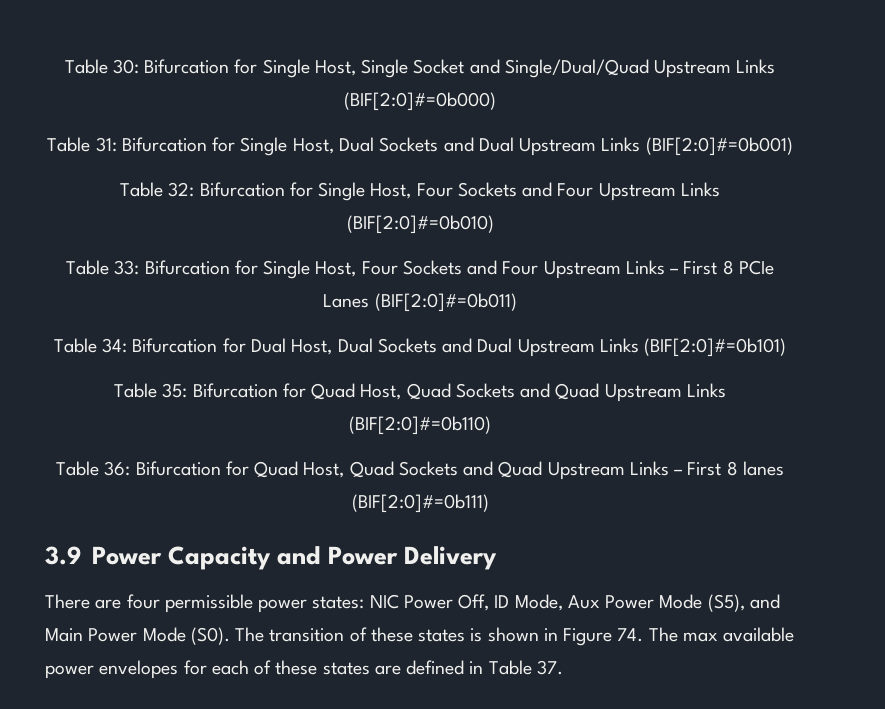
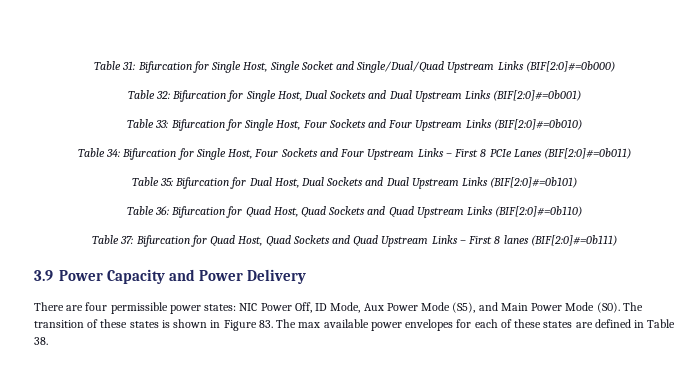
- Table 30: Bifurcation for Single Host, Single Socket and Single/Dual/Quad Upstream Links (BIF[2:0]#=0b000)
+ Table 31: Bifurcation for Single Host, Single Socket and Single/Dual/Quad Upstream Links (BIF[2:0]#=0b000)
- Table 31: Bifurcation for Single Host, Dual Sockets and Dual Upstream Links (BIF[2:0]#=0b001)
+ Table 32: Bifurcation for Single Host, Dual Sockets and Dual Upstream Links (BIF[2:0]#=0b001)
- Table 32: Bifurcation for Single Host, Four Sockets and Four Upstream Links (BIF[2:0]#=0b010)
+ Table 33: Bifurcation for Single Host, Four Sockets and Four Upstream Links (BIF[2:0]#=0b010)
- Table 33: Bifurcation for Single Host, Four Sockets and Four Upstream Links – First 8 PCIe Lanes (BIF[2:0]#=0b011)
+ Table 34: Bifurcation for Single Host, Four Sockets and Four Upstream Links – First 8 PCIe Lanes (BIF[2:0]#=0b011)
- Table 34: Bifurcation for Dual Host, Dual Sockets and Dual Upstream Links (BIF[2:0]#=0b101)
+ Table 35: Bifurcation for Dual Host, Dual Sockets and Dual Upstream Links (BIF[2:0]#=0b101)
- Table 35: Bifurcation for Quad Host, Quad Sockets and Quad Upstream Links (BIF[2:0]#=0b110)
+ Table 36: Bifurcation for Quad Host, Quad Sockets and Quad Upstream Links (BIF[2:0]#=0b110)
- Table 36: Bifurcation for Quad Host, Quad Sockets and Quad Upstream Links – First 8 lanes (BIF[2:0]#=0b111)
+ Table 37: Bifurcation for Quad Host, Quad Sockets and Quad Upstream Links – First 8 lanes (BIF[2:0]#=0b111)
- There are four permissible power states: NIC Power Off, ID Mode, Aux Power Mode (S5), and Main Power Mode (S0). The transition of these states is shown in Figure 74. The max available power envelopes for each of these states are defined in Table 37.
+ There are four permissible power states: NIC Power Off, ID Mode, Aux Power Mode (S5), and Main Power Mode (S0). The transition of these states is shown in Figure 83. The max available power envelopes for each of these states are defined in Table 38.

